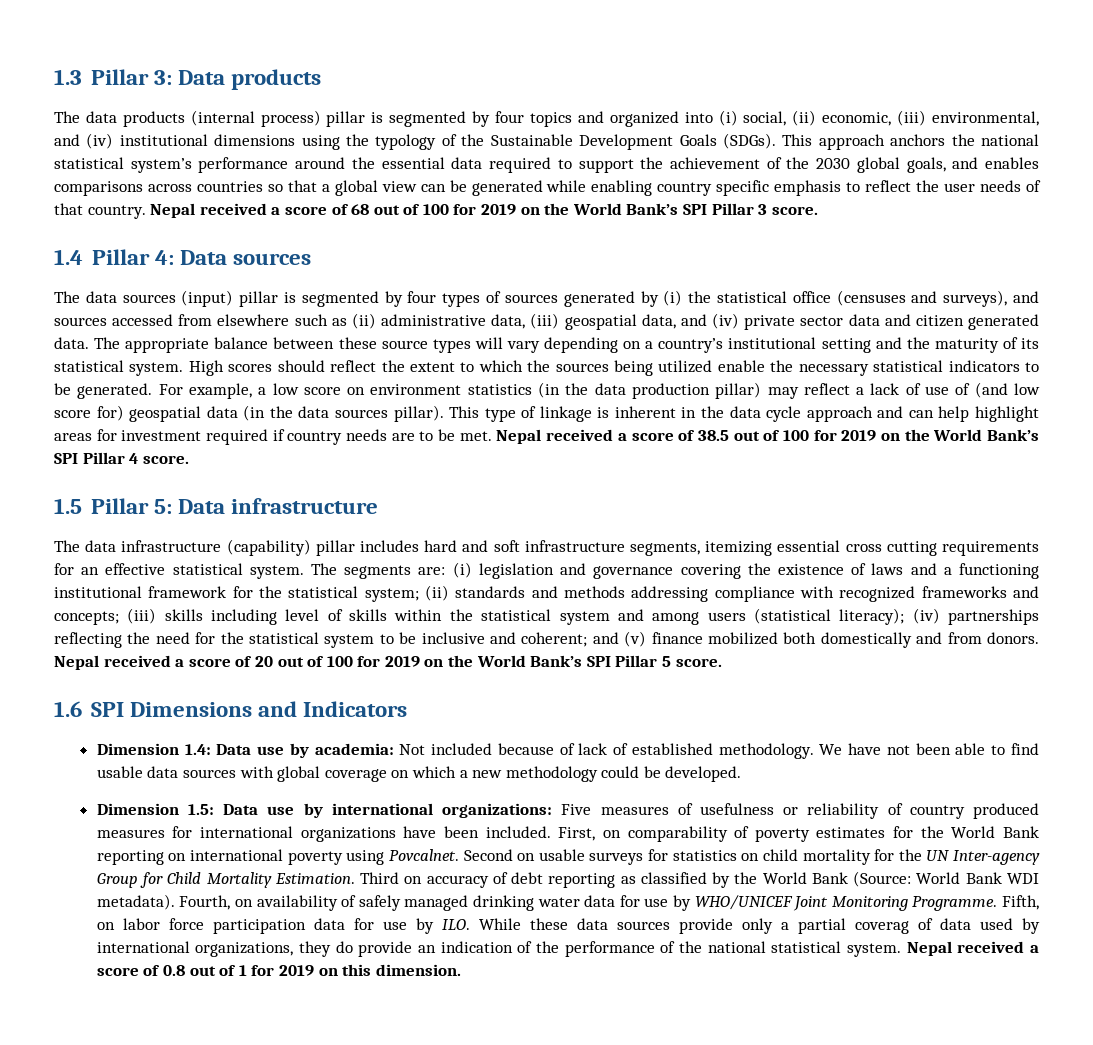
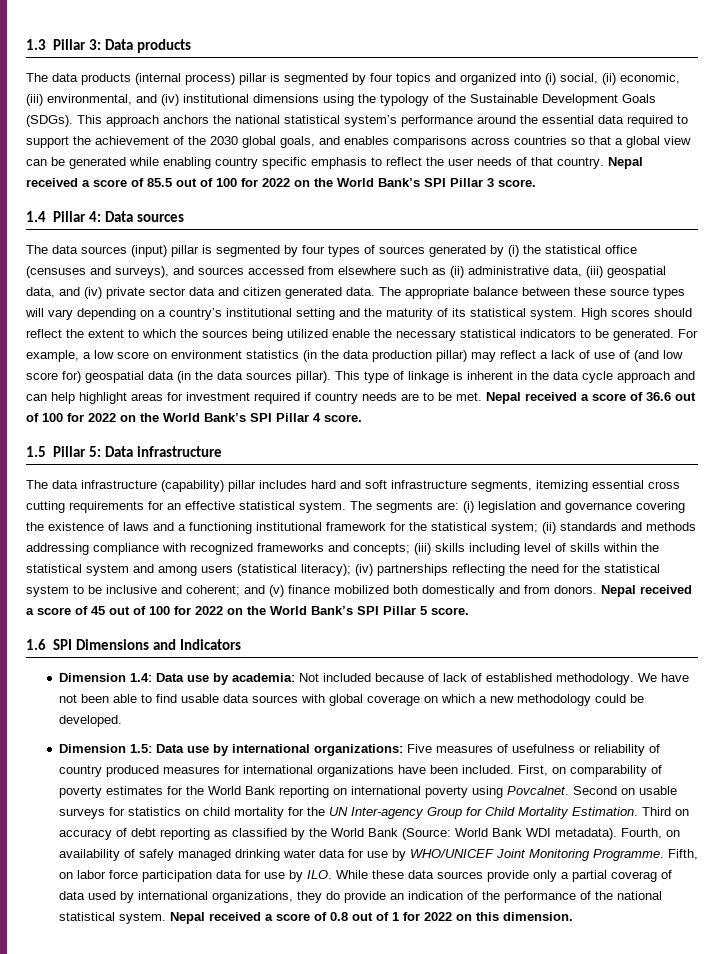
- Nepal received a score of 68 out of 100 for 2019 on the World Bank’s SPI Pillar 3 score.
+ Nepal received a score of 85.5 out of 100 for 2022 on the World Bank’s SPI Pillar 3 score.
- Nepal received a score of 38.5 out of 100 for 2019 on the World Bank’s SPI Pillar 4 score.
+ Nepal received a score of 36.6 out of 100 for 2022 on the World Bank’s SPI Pillar 4 score.
- Nepal received a score of 20 out of 100 for 2019 on the World Bank’s SPI Pillar 5 score.
+ Nepal received a score of 45 out of 100 for 2022 on the World Bank’s SPI Pillar 5 score.
- Nepal received a score of 0.8 out of 1 for 2019 on this dimension.
+ Nepal received a score of 0.8 out of 1 for 2022 on this dimension.

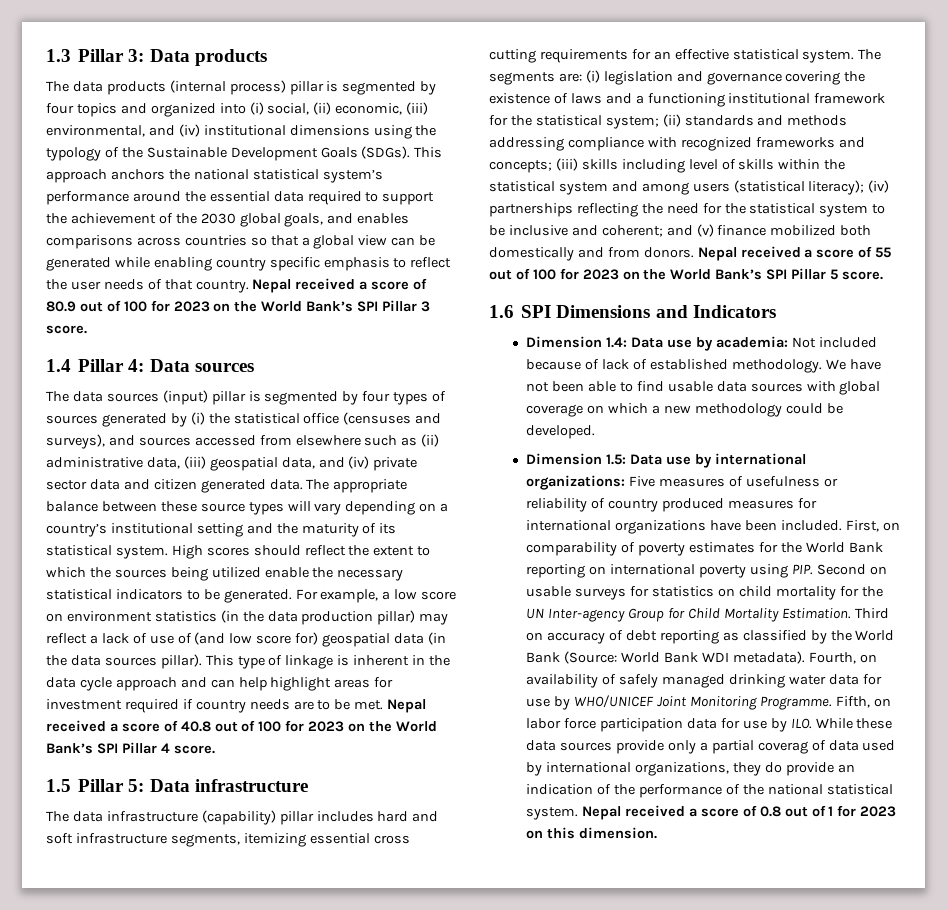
- Nepal received a score of 85.5 out of 100 for 2022 on the World Bank’s SPI Pillar 3 score.
+ Nepal received a score of 80.9 out of 100 for 2023 on the World Bank’s SPI Pillar 3 score.
- Nepal received a score of 36.6 out of 100 for 2022 on the World Bank’s SPI Pillar 4 score.
+ Nepal received a score of 40.8 out of 100 for 2023 on the World Bank’s SPI Pillar 4 score.
- Nepal received a score of 45 out of 100 for 2022 on the World Bank’s SPI Pillar 5 score.
+ Nepal received a score of 55 out of 100 for 2023 on the World Bank’s SPI Pillar 5 score.
- First, on comparability of poverty estimates for the World Bank reporting on international poverty using Povcalnet. Second on usable surveys for statistics on child mortality for the UN Inter-agency Group for Child Mortality Estimation.
+ First, on comparability of poverty estimates for the World Bank reporting on international poverty using PIP. Second on usable surveys for statistics on child mortality for the UN Inter-agency Group for Child Mortality Estimation.
- Nepal received a score of 0.8 out of 1 for 2022 on this dimension.
+ Nepal received a score of 0.8 out of 1 for 2023 on this dimension.

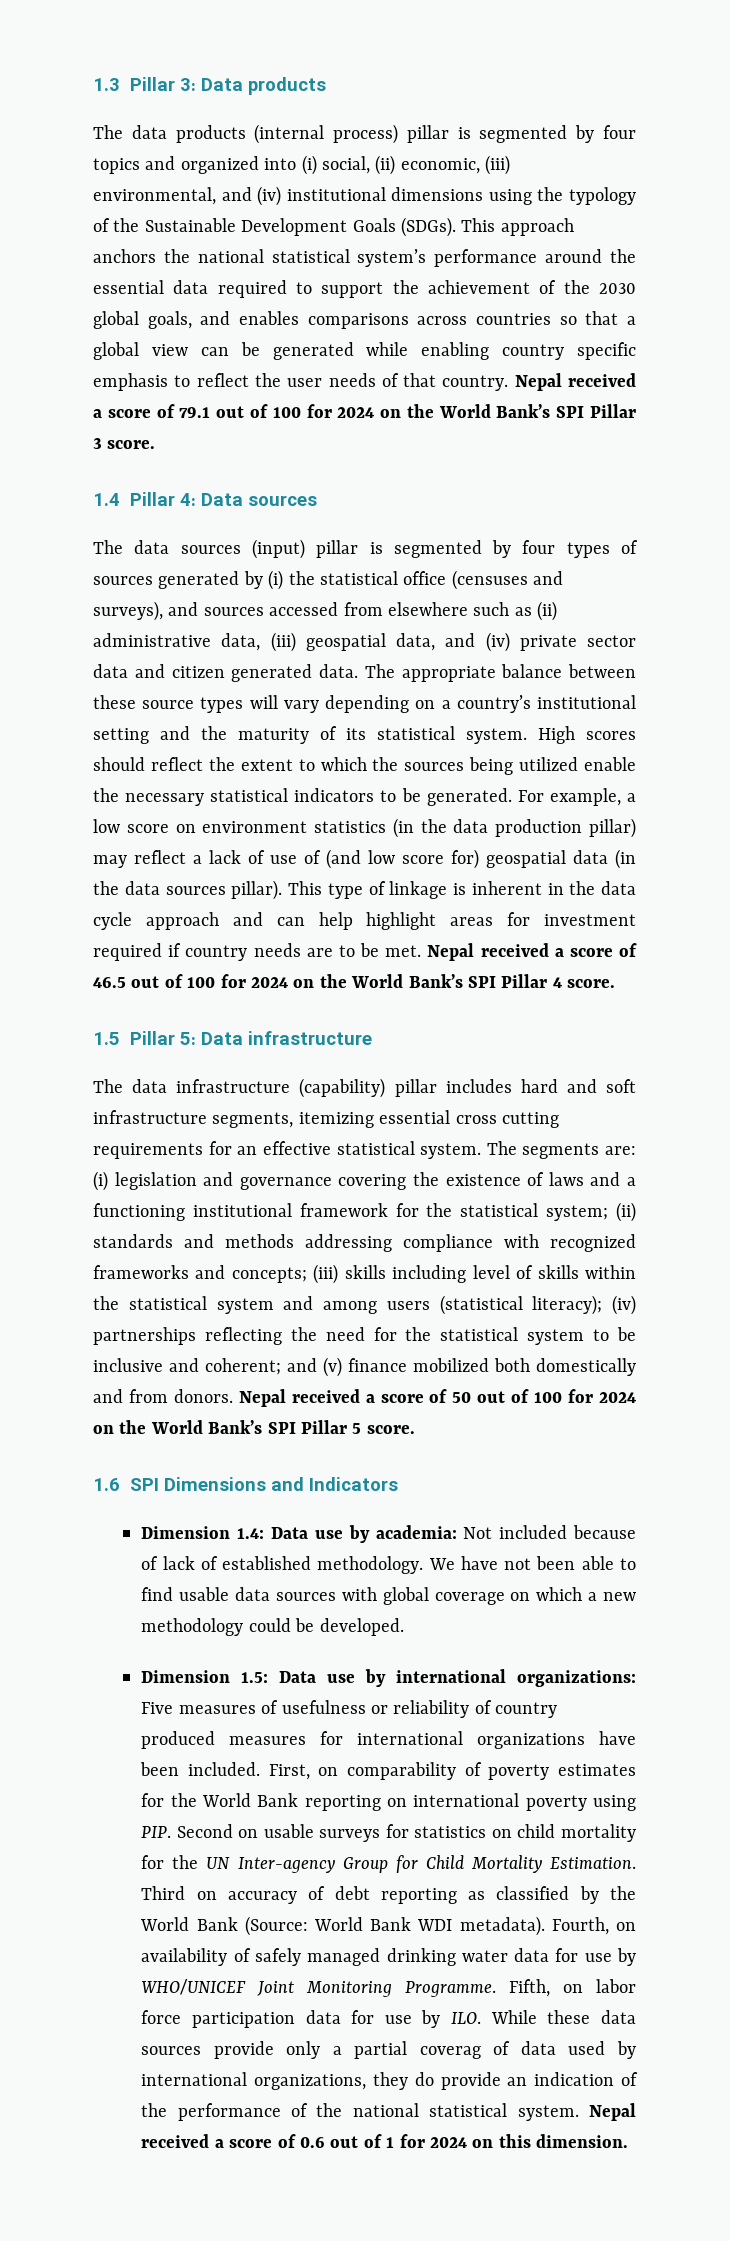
- Nepal received a score of 80.9 out of 100 for 2023 on the World Bank’s SPI Pillar 3 score.
+ Nepal received a score of 79.1 out of 100 for 2024 on the World Bank’s SPI Pillar 3 score.
- Nepal received a score of 40.8 out of 100 for 2023 on the World Bank’s SPI Pillar 4 score.
+ Nepal received a score of 46.5 out of 100 for 2024 on the World Bank’s SPI Pillar 4 score.
- Nepal received a score of 55 out of 100 for 2023 on the World Bank’s SPI Pillar 5 score.
+ Nepal received a score of 50 out of 100 for 2024 on the World Bank’s SPI Pillar 5 score.
- Nepal received a score of 0.8 out of 1 for 2023 on this dimension.
+ Nepal received a score of 0.6 out of 1 for 2024 on this dimension.

